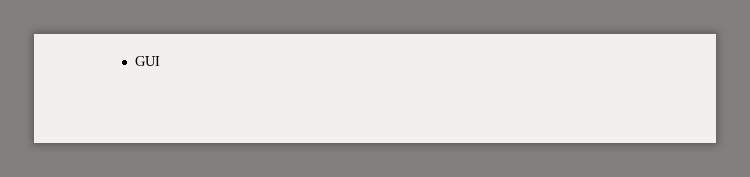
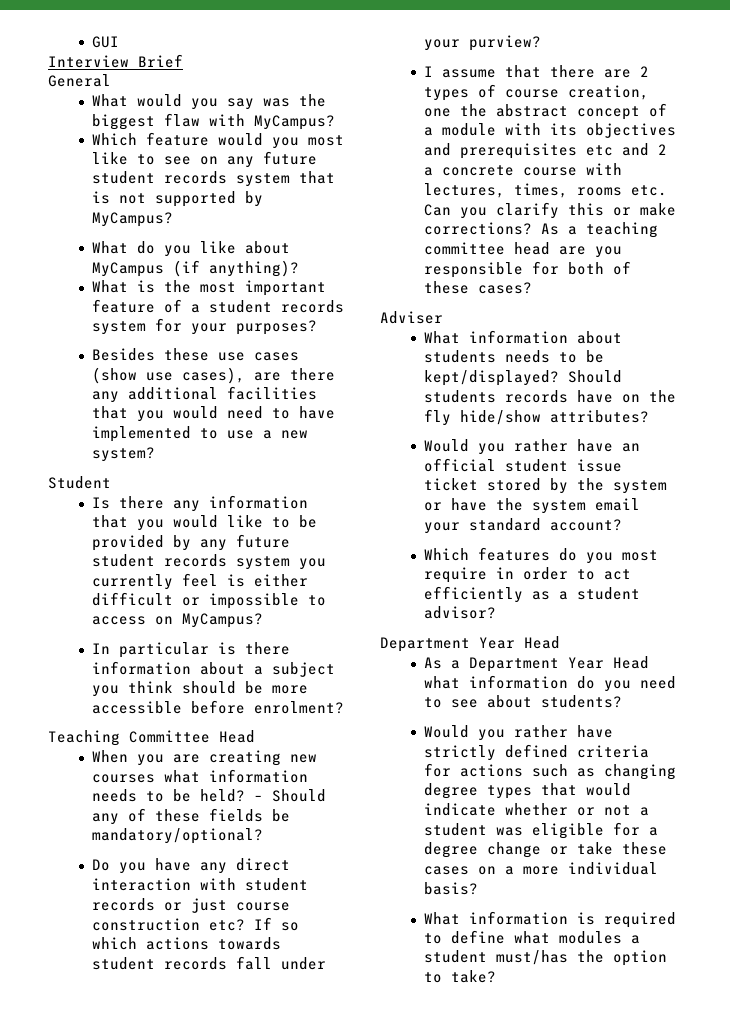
+ Interview Brief
+ General
+ What would you say was the biggest flaw with MyCampus?
+ Which feature would you most like to see on any future student records system that is not supported by MyCampus?
+ What do you like about MyCampus (if anything)?
+ What is the most important feature of a student records system for your purposes?
+ Besides these use cases (show use cases), are there any additional facilities that you would need to have implemented to use a new system?
+ Student
+ Is there any information that you would like to be provided by any future student records system you currently feel is either difficult or impossible to access on MyCampus?
+ In particular is there information about a subject you think should be more accessible before enrolment?
+ Teaching Committee Head
+ When you are creating new courses what information needs to be held? – Should any of these fields be mandatory/optional?
+ Do you have any direct interaction with student records or just course construction etc? If so which actions towards student records fall under your purview?
+ I assume that there are 2 types of course creation, one the abstract concept of a module with its objectives and prerequisites etc and 2 a concrete course with lectures, times, rooms etc. Can you clarify this or make corrections? As a teaching committee head are you responsible for both of these cases?
+ Adviser
+ What information about students needs to be kept/displayed? Should students records have on the fly hide/show attributes?
+ Would you rather have an official student issue ticket stored by the system or have the system email your standard account?
+ Which features do you most require in order to act efficiently as a student advisor?
+ Department Year Head
+ As a Department Year Head what information do you need to see about students?
+ Would you rather have strictly defined criteria for actions such as changing degree types that would indicate whether or not a student was eligible for a degree change or take these cases on a more individual basis?
+ What information is required to define what modules a student must/has the option to take?

